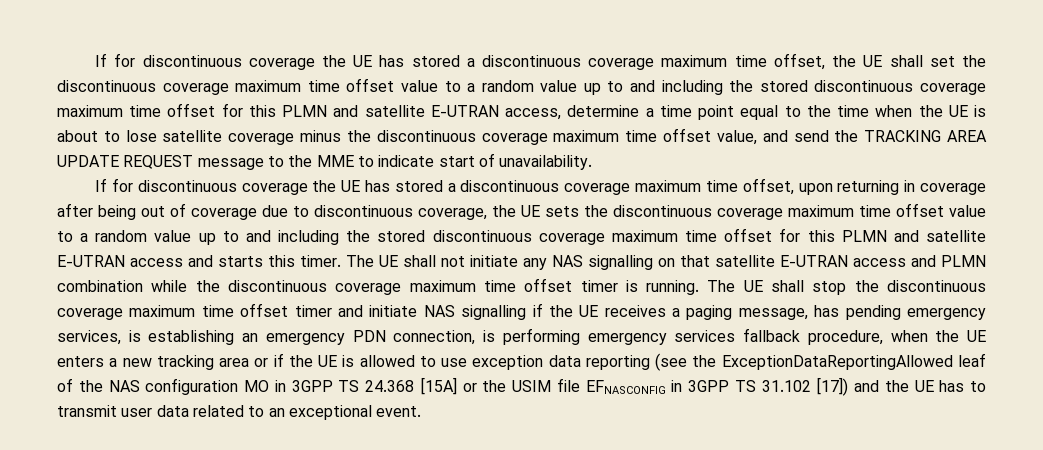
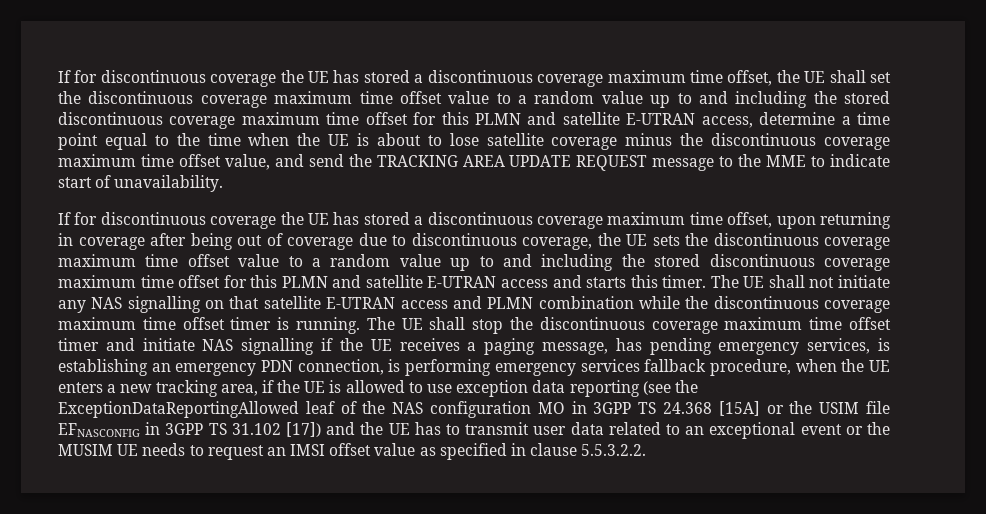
- The UE shall stop the discontinuous coverage maximum time offset timer and initiate NAS signalling if the UE receives a paging message, has pending emergency services, is establishing an emergency PDN connection, is performing emergency services fallback procedure, when the UE enters a new tracking area or if the UE is allowed to use exception data reporting (see the ExceptionDataReportingAllowed leaf of the NAS configuration MO in 3GPP TS 24.368 [15A] or the USIM file EFNASCONFIG in 3GPP TS 31.102 [17]) and the UE has to transmit user data related to an exceptional event.
+ The UE shall stop the discontinuous coverage maximum time offset timer and initiate NAS signalling if the UE receives a paging message, has pending emergency services, is establishing an emergency PDN connection, is performing emergency services fallback procedure, when the UE enters a new tracking area, if the UE is allowed to use exception data reporting (see the ExceptionDataReportingAllowed leaf of the NAS configuration MO in 3GPP TS 24.368 [15A] or the USIM file EFNASCONFIG in 3GPP TS 31.102 [17]) and the UE has to transmit user data related to an exceptional event or the MUSIM UE needs to request an IMSI offset value as specified in clause 5.5.3.2.2.

